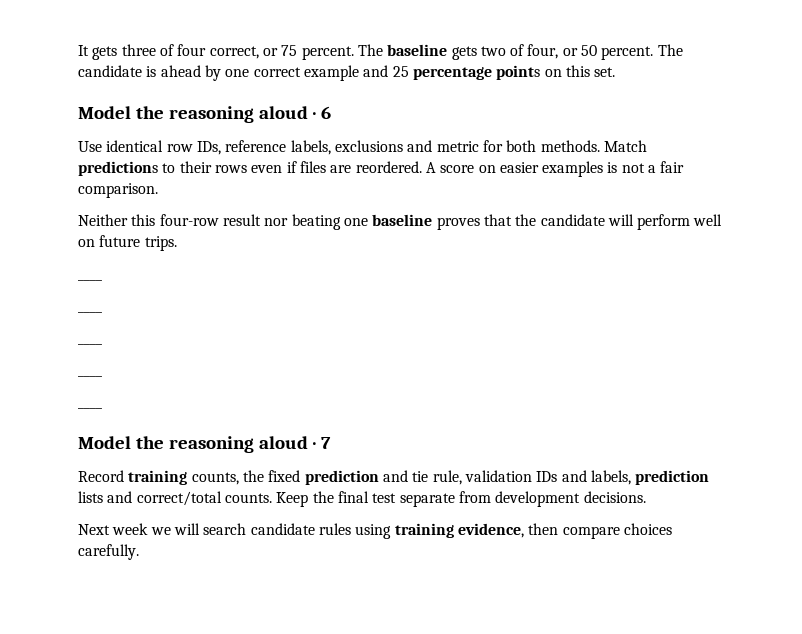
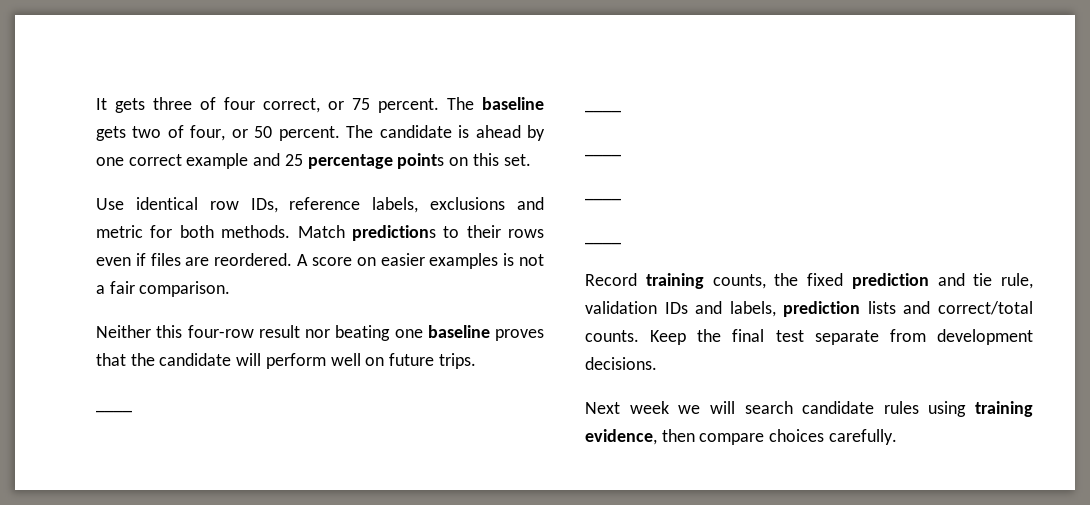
- Model the reasoning aloud · 6
- Model the reasoning aloud · 7

